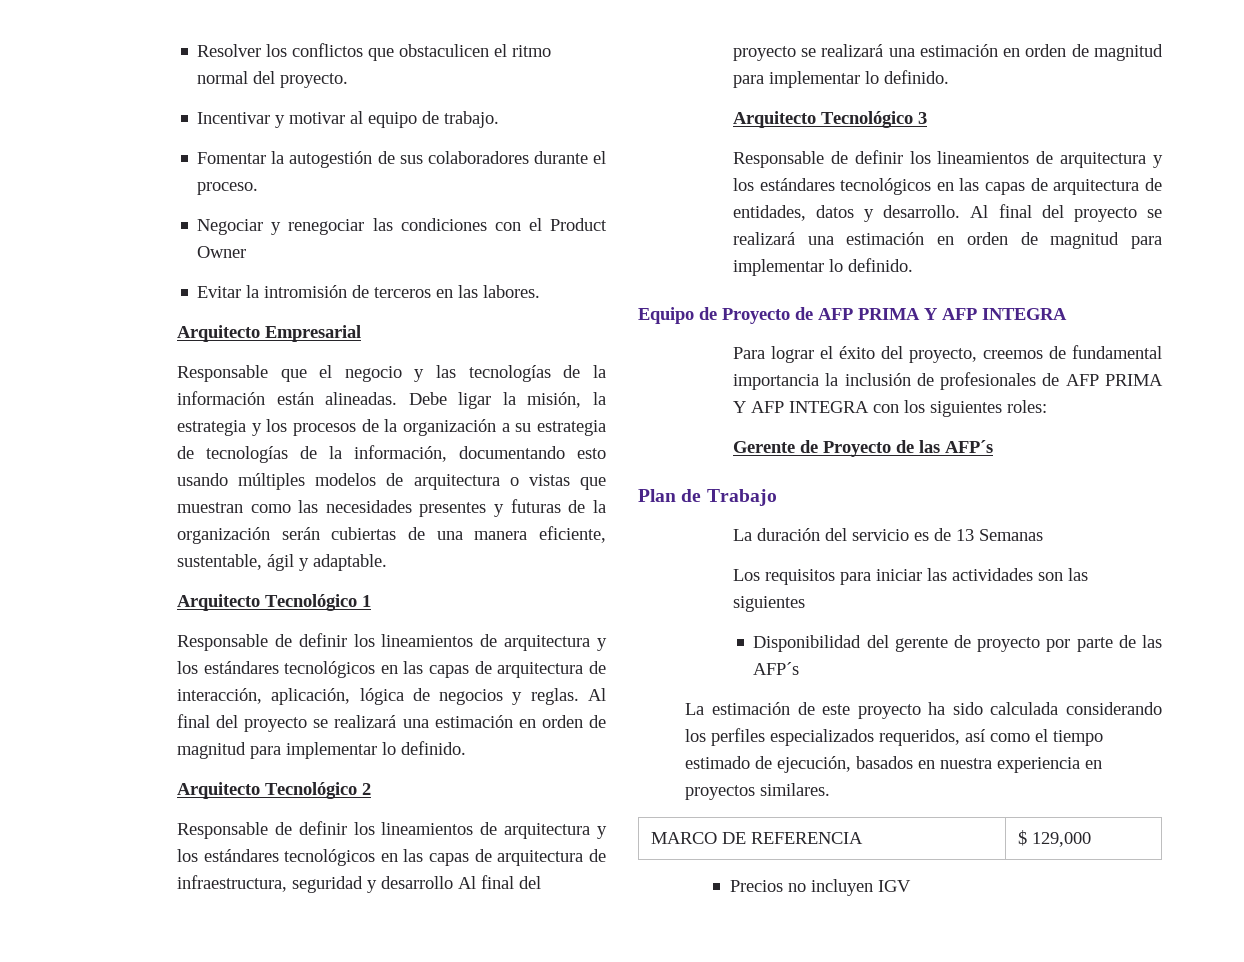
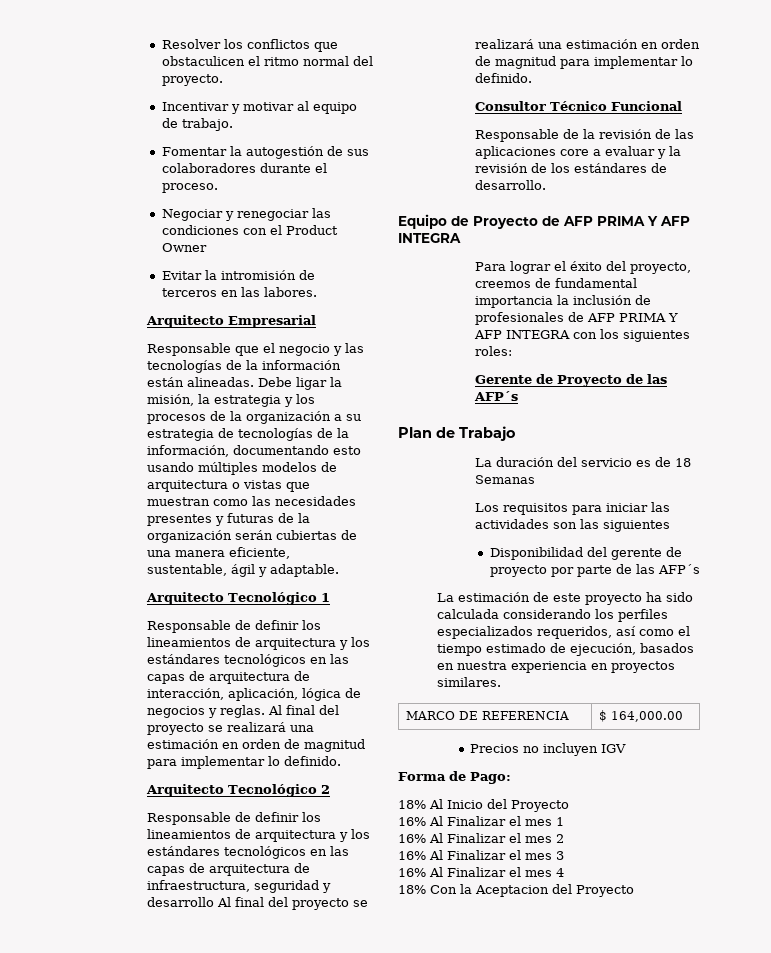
- Arquitecto Tecnológico 3
- Responsable de definir los lineamientos de arquitectura y los estándares tecnológicos en las capas de arquitectura de entidades, datos y desarrollo. Al final del proyecto se realizará una estimación en orden de magnitud para implementar lo definido.
+ Consultor Técnico Funcional
+ Responsable de la revisión de las aplicaciones core a evaluar y la revisión de los estándares de desarrollo.
- La duración del servicio es de 13 Semanas
+ La duración del servicio es de 18 Semanas
- MARCO DE REFERENCIA | $ 129,000
+ MARCO DE REFERENCIA | $ 164,000.00
+ Forma de Pago:
+ 18% Al Inicio del Proyecto
+ 16% Al Finalizar el mes 1
+ 16% Al Finalizar el mes 2
+ 16% Al Finalizar el mes 3
+ 16% Al Finalizar el mes 4
+ 18% Con la Aceptacion del Proyecto

